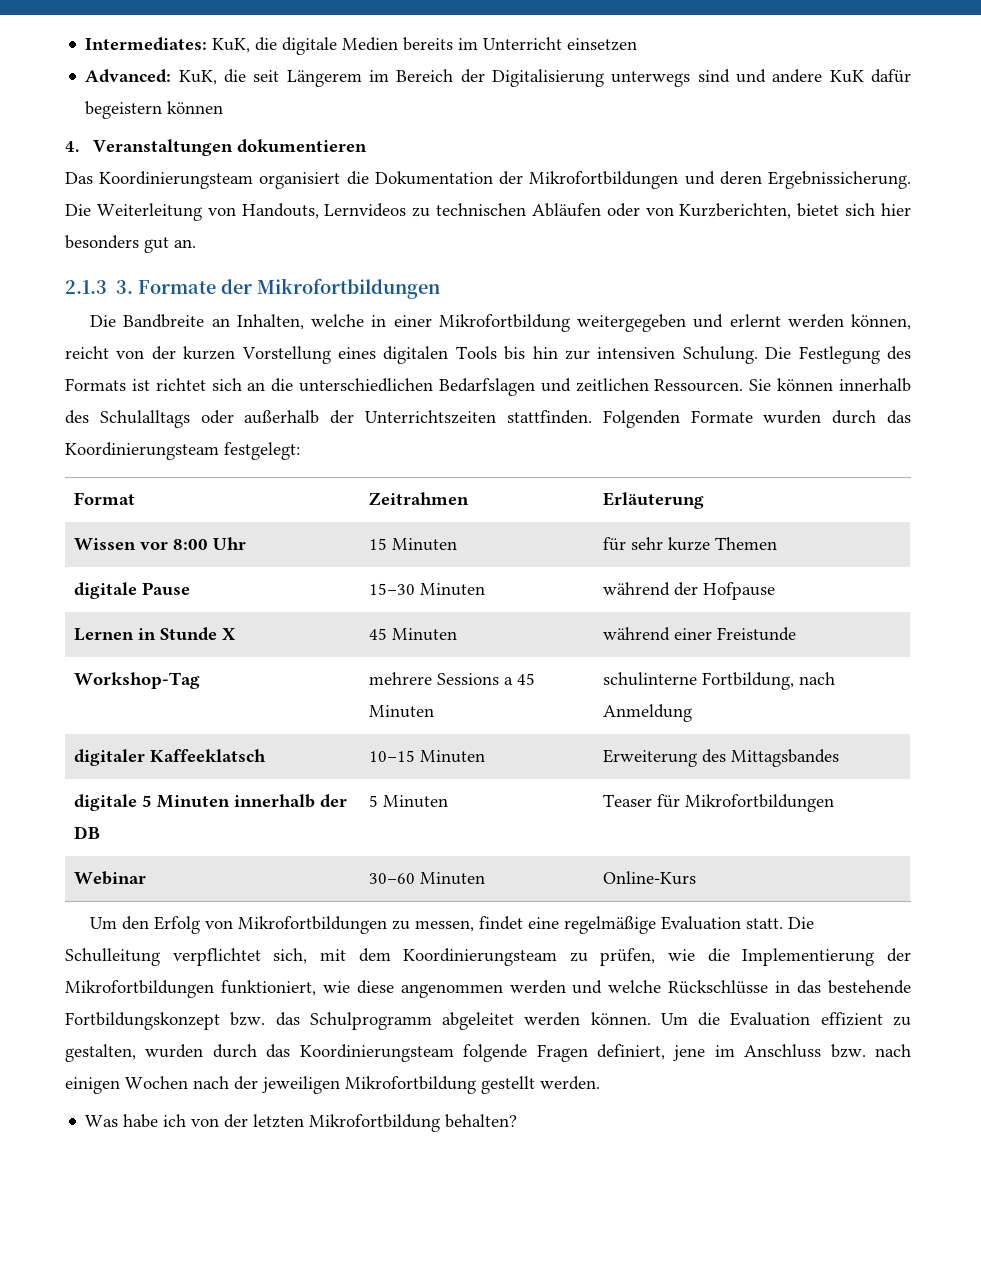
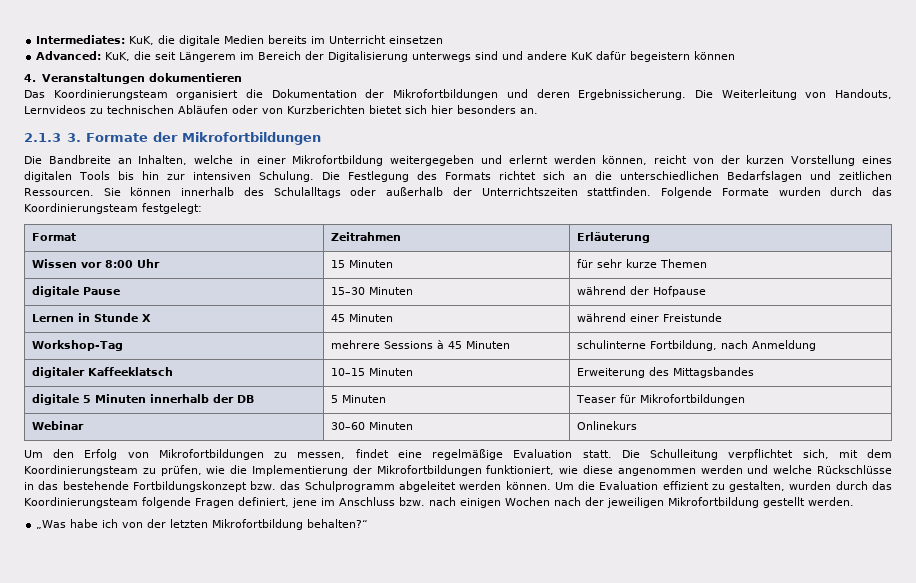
- Die Weiterleitung von Handouts, Lernvideos zu technischen Abläufen oder von Kurzberichten, bietet sich hier besonders gut an.
+ Die Weiterleitung von Handouts, Lernvideos zu technischen Abläufen oder von Kurzberichten bietet sich hier besonders an.
- Die Festlegung des Formats ist richtet sich an die unterschiedlichen Bedarfslagen und zeitlichen Ressourcen.
+ Die Festlegung des Formats richtet sich an die unterschiedlichen Bedarfslagen und zeitlichen Ressourcen.
- Folgenden Formate wurden durch das Koordinierungsteam festgelegt:
+ Folgende Formate wurden durch das Koordinierungsteam festgelegt:
- Workshop-Tag | mehrere Sessions a 45 Minuten | schulinterne Fortbildung, nach Anmeldung
+ Workshop-Tag | mehrere Sessions à 45 Minuten | schulinterne Fortbildung, nach Anmeldung
- Webinar | 30–60 Minuten | Online-Kurs
+ Webinar | 30–60 Minuten | Onlinekurs
- Was habe ich von der letzten Mikrofortbildung behalten?
+ „Was habe ich von der letzten Mikrofortbildung behalten?“

